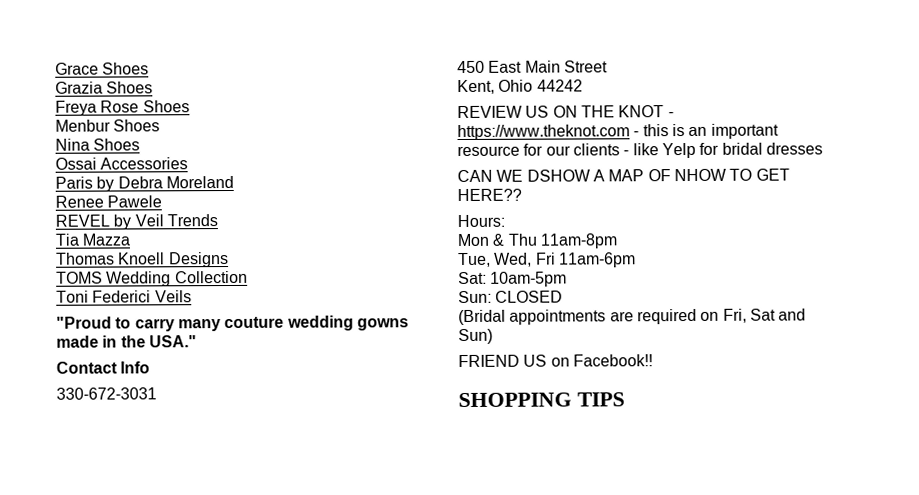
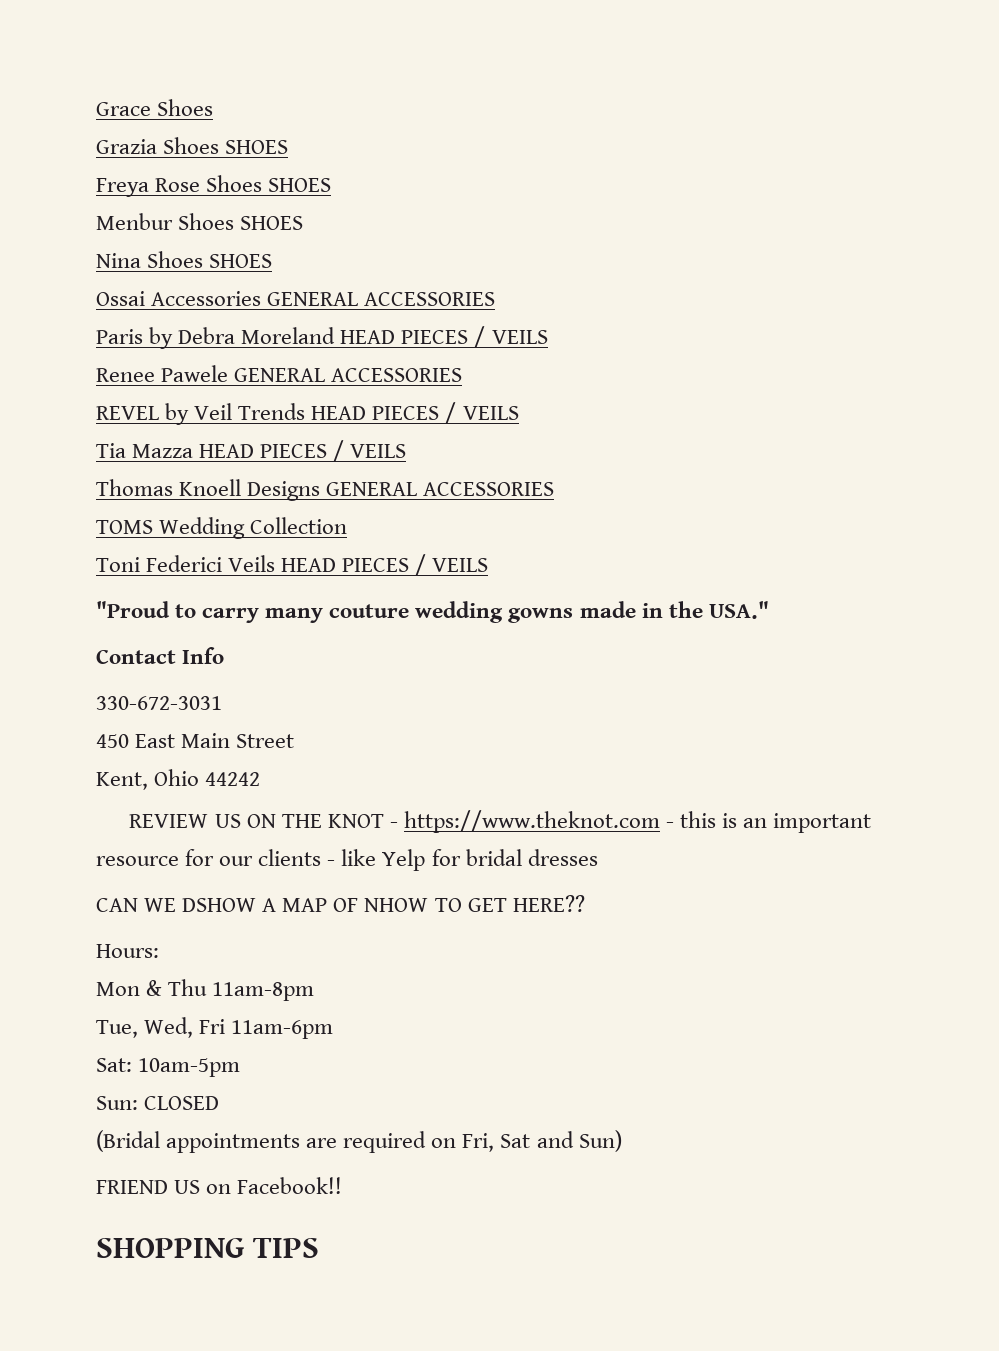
- Grazia Shoes
+ Grazia Shoes SHOES
- Freya Rose Shoes
+ Freya Rose Shoes SHOES
- Menbur Shoes
+ Menbur Shoes SHOES
- Nina Shoes
+ Nina Shoes SHOES
- Ossai Accessories
+ Ossai Accessories GENERAL ACCESSORIES
- Paris by Debra Moreland
+ Paris by Debra Moreland HEAD PIECES / VEILS
- Renee Pawele
+ Renee Pawele GENERAL ACCESSORIES
- REVEL by Veil Trends
- Tia Mazza
+ REVEL by Veil Trends HEAD PIECES / VEILS
+ Tia Mazza HEAD PIECES / VEILS
- Thomas Knoell Designs
+ Thomas Knoell Designs GENERAL ACCESSORIES
- Toni Federici Veils
+ Toni Federici Veils HEAD PIECES / VEILS

